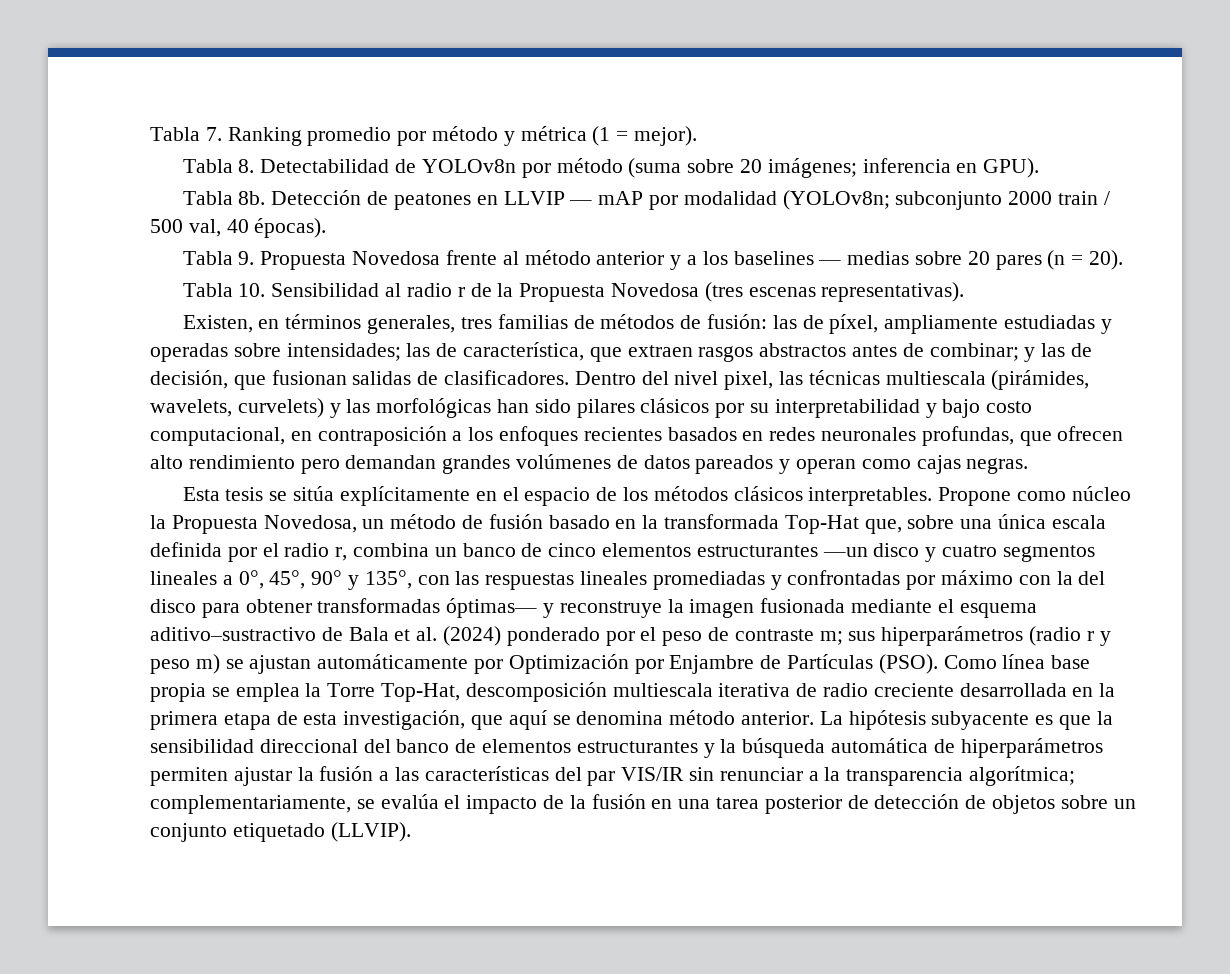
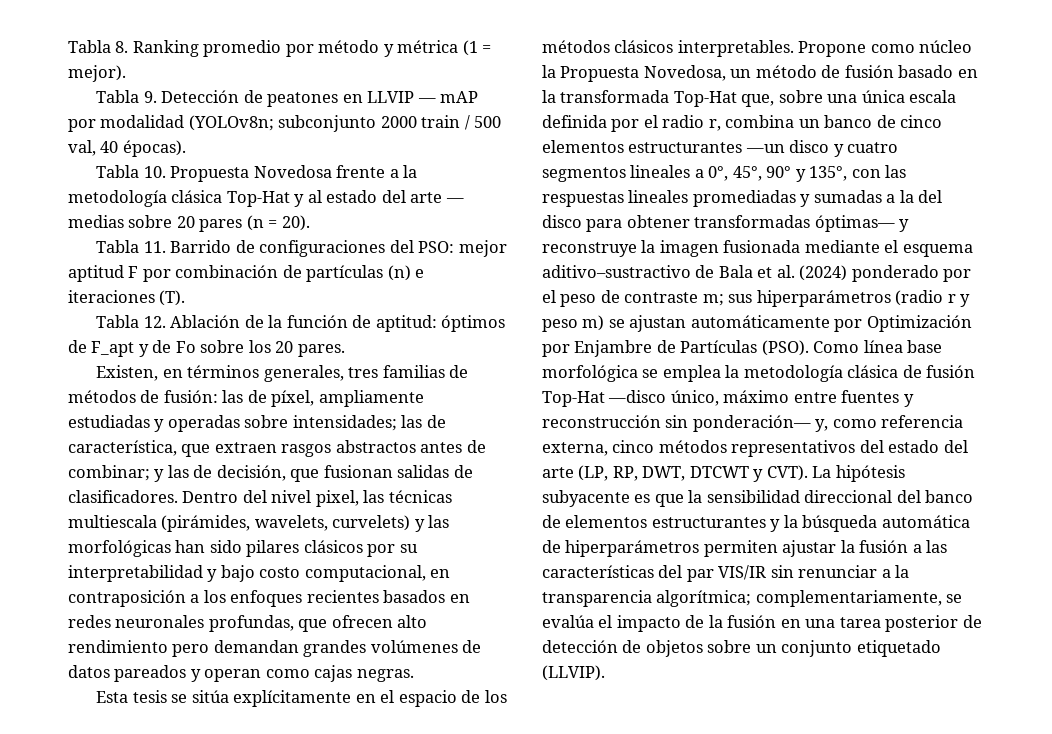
- Tabla 7. Ranking promedio por método y métrica (1 = mejor).
+ Tabla 8. Ranking promedio por método y métrica (1 = mejor).
- Tabla 8. Detectabilidad de YOLOv8n por método (suma sobre 20 imágenes; inferencia en GPU).
- Tabla 8b. Detección de peatones en LLVIP — mAP por modalidad (YOLOv8n; subconjunto 2000 train / 500 val, 40 épocas).
+ Tabla 9. Detección de peatones en LLVIP — mAP por modalidad (YOLOv8n; subconjunto 2000 train / 500 val, 40 épocas).
- Tabla 9. Propuesta Novedosa frente al método anterior y a los baselines — medias sobre 20 pares (n = 20).
+ Tabla 10. Propuesta Novedosa frente a la metodología clásica Top-Hat y al estado del arte — medias sobre 20 pares (n = 20).
- Tabla 10. Sensibilidad al radio r de la Propuesta Novedosa (tres escenas representativas).
+ Tabla 11. Barrido de configuraciones del PSO: mejor aptitud F por combinación de partículas (n) e iteraciones (T).
+ Tabla 12. Ablación de la función de aptitud: óptimos de F_apt y de Fo sobre los 20 pares.
- Propone como núcleo la Propuesta Novedosa, un método de fusión basado en la transformada Top-Hat que, sobre una única escala definida por el radio r, combina un banco de cinco elementos estructurantes —un disco y cuatro segmentos lineales a 0°, 45°, 90° y 135°, con las respuestas lineales promediadas y confrontadas por máximo con la del disco para obtener transformadas óptimas— y reconstruye la imagen fusionada mediante el esquema aditivo–sustractivo de Bala et al. (2024) ponderado por el peso de contraste m;
+ Propone como núcleo la Propuesta Novedosa, un método de fusión basado en la transformada Top-Hat que, sobre una única escala definida por el radio r, combina un banco de cinco elementos estructurantes —un disco y cuatro segmentos lineales a 0°, 45°, 90° y 135°, con las respuestas lineales promediadas y sumadas a la del disco para obtener transformadas óptimas— y reconstruye la imagen fusionada mediante el esquema aditivo–sustractivo de Bala et al. (2024) ponderado por el peso de contraste m;
- Como línea base propia se emplea la Torre Top-Hat, descomposición multiescala iterativa de radio creciente desarrollada en la primera etapa de esta investigación, que aquí se denomina método anterior.
+ Como línea base morfológica se emplea la metodología clásica de fusión Top-Hat —disco único, máximo entre fuentes y reconstrucción sin ponderación— y, como referencia externa, cinco métodos representativos del estado del arte (LP, RP, DWT, DTCWT y CVT).

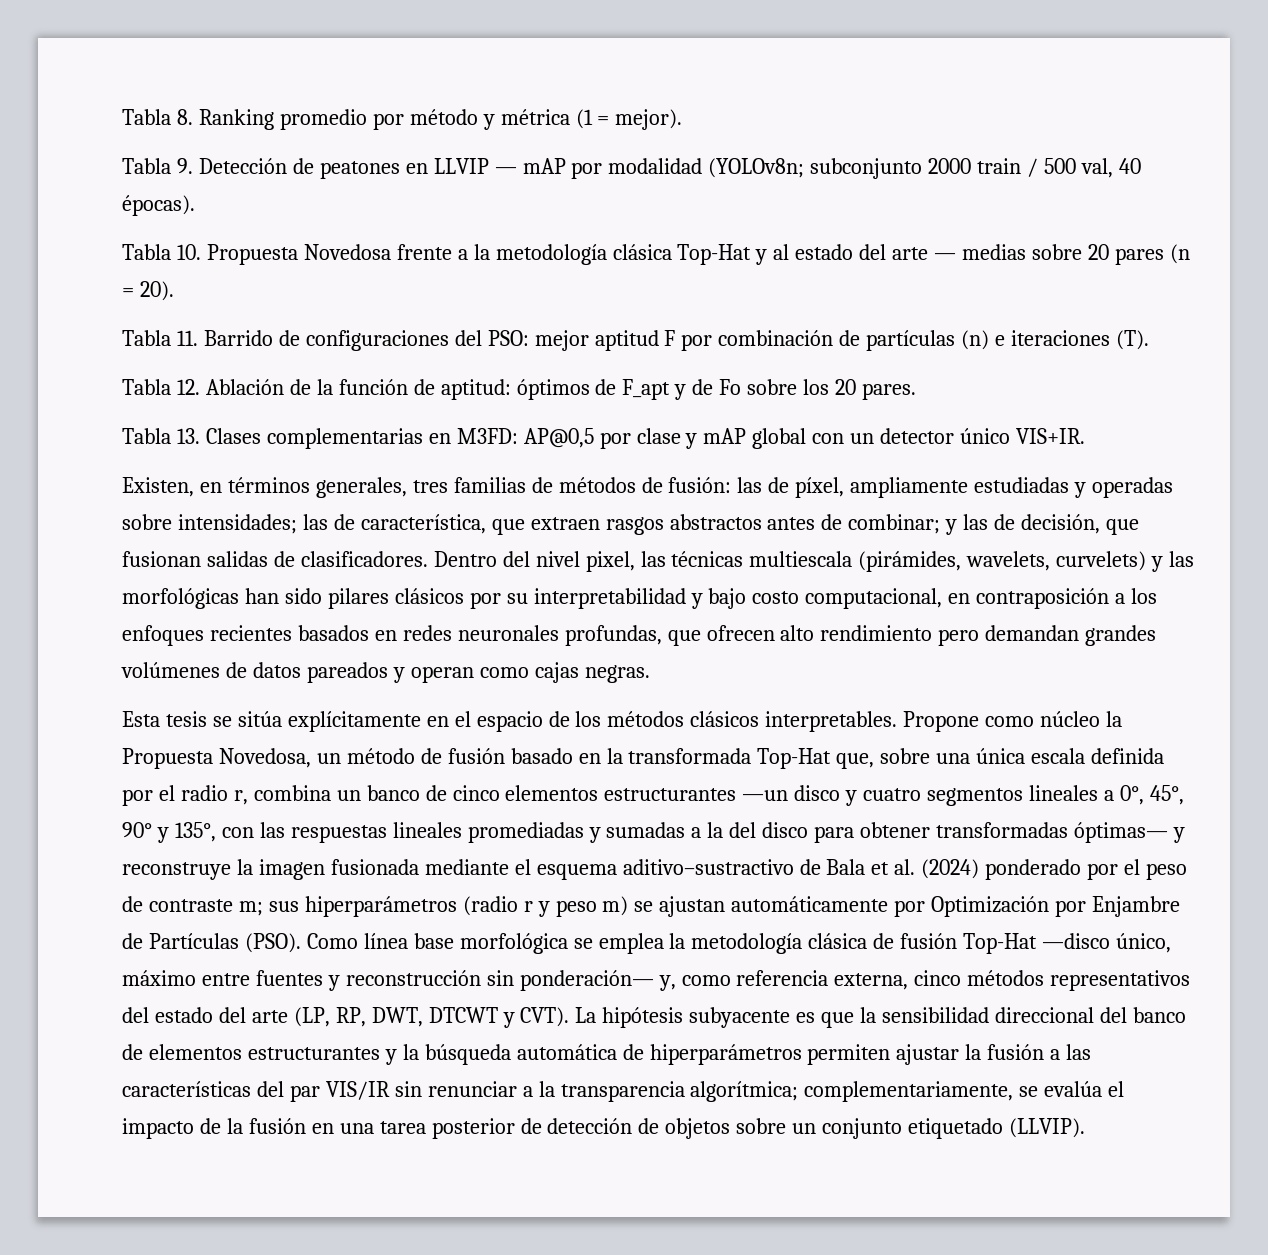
+ Tabla 13. Clases complementarias en M3FD: AP@0,5 por clase y mAP global con un detector único VIS+IR.

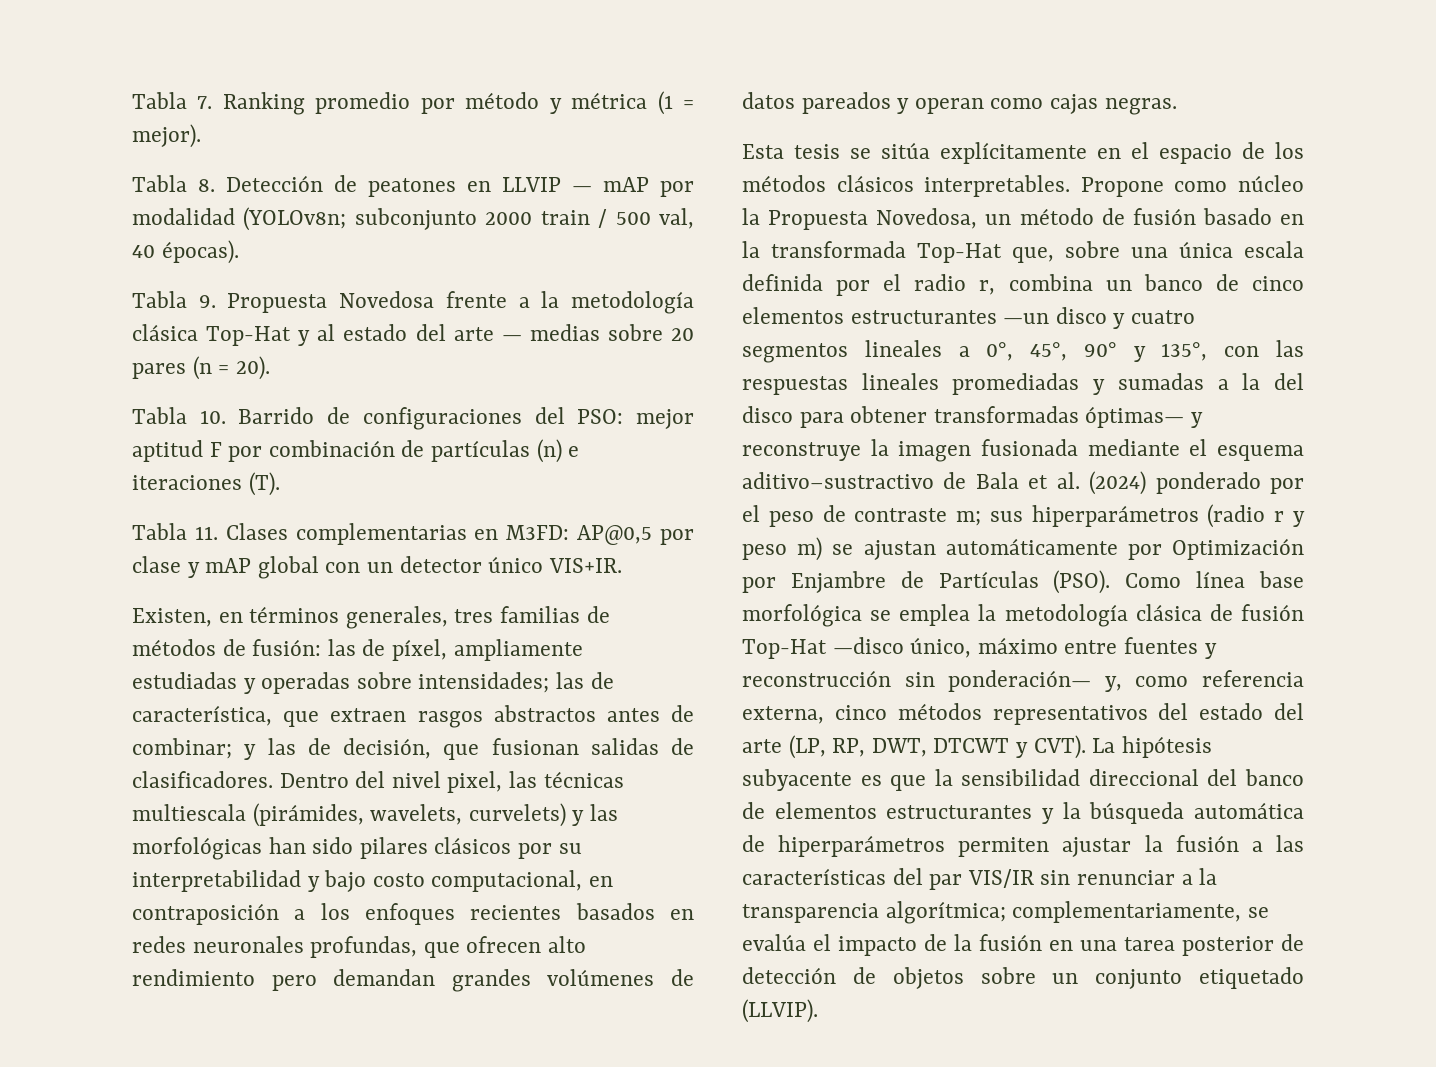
- Tabla 8. Ranking promedio por método y métrica (1 = mejor).
+ Tabla 7. Ranking promedio por método y métrica (1 = mejor).
- Tabla 9. Detección de peatones en LLVIP — mAP por modalidad (YOLOv8n; subconjunto 2000 train / 500 val, 40 épocas).
+ Tabla 8. Detección de peatones en LLVIP — mAP por modalidad (YOLOv8n; subconjunto 2000 train / 500 val, 40 épocas).
- Tabla 10. Propuesta Novedosa frente a la metodología clásica Top-Hat y al estado del arte — medias sobre 20 pares (n = 20).
+ Tabla 9. Propuesta Novedosa frente a la metodología clásica Top-Hat y al estado del arte — medias sobre 20 pares (n = 20).
- Tabla 11. Barrido de configuraciones del PSO: mejor aptitud F por combinación de partículas (n) e iteraciones (T).
+ Tabla 10. Barrido de configuraciones del PSO: mejor aptitud F por combinación de partículas (n) e iteraciones (T).
- Tabla 12. Ablación de la función de aptitud: óptimos de F_apt y de Fo sobre los 20 pares.
- Tabla 13. Clases complementarias en M3FD: AP@0,5 por clase y mAP global con un detector único VIS+IR.
+ Tabla 11. Clases complementarias en M3FD: AP@0,5 por clase y mAP global con un detector único VIS+IR.

